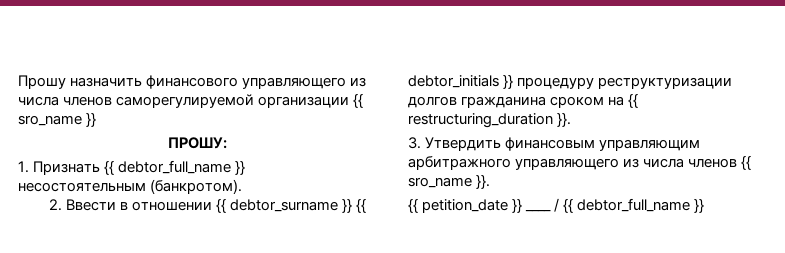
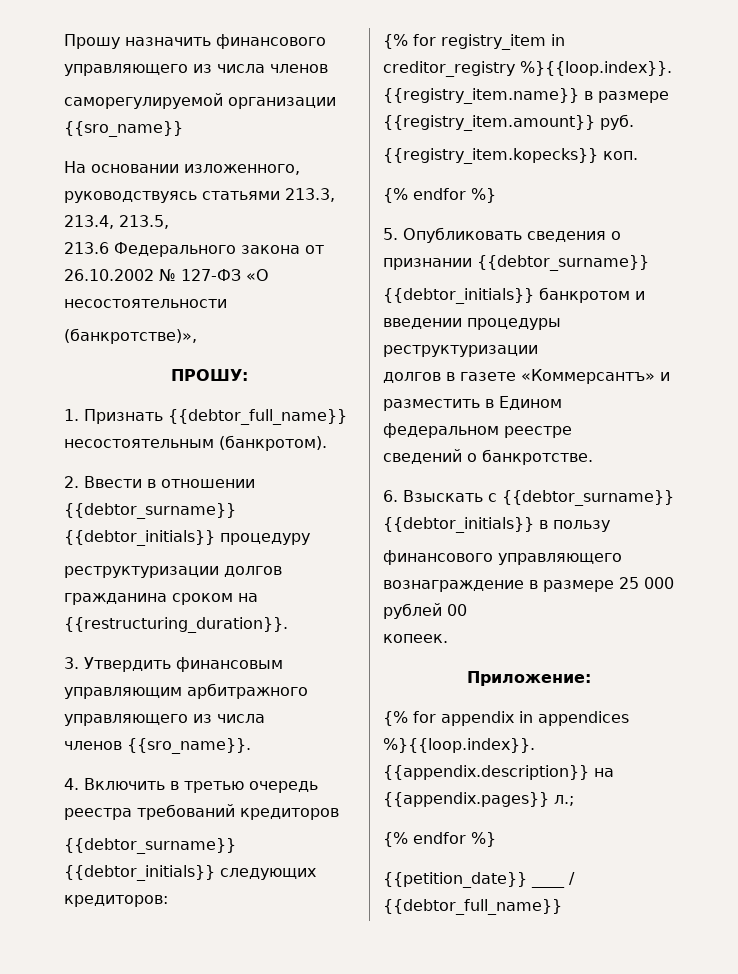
- Прошу назначить финансового управляющего из числа членов саморегулируемой организации {{ sro_name }}
+ Прошу назначить финансового управляющего из числа членов
+ саморегулируемой организации {{sro_name}}
+ На основании изложенного, руководствуясь статьями 213.3, 213.4, 213.5,
+ 213.6 Федерального закона от 26.10.2002 № 127-ФЗ «О несостоятельности
+ (банкротстве)»,
- 1. Признать {{ debtor_full_name }} несостоятельным (банкротом).
+ 1. Признать {{debtor_full_name}} несостоятельным (банкротом).
- 2. Ввести в отношении {{ debtor_surname }} {{ debtor_initials }} процедуру реструктуризации долгов гражданина сроком на {{ restructuring_duration }}.
+ 2. Ввести в отношении {{debtor_surname}} {{debtor_initials}} процедуру
+ реструктуризации долгов гражданина сроком на {{restructuring_duration}}.
- 3. Утвердить финансовым управляющим арбитражного управляющего из числа членов {{ sro_name }}.
- {{ petition_date }} ____ / {{ debtor_full_name }}
+ 3. Утвердить финансовым управляющим арбитражного управляющего из числа
+ членов {{sro_name}}.
+ 4. Включить в третью очередь реестра требований кредиторов
+ {{debtor_surname}} {{debtor_initials}} следующих кредиторов:
+ {% for registry_item in creditor_registry %}{{loop.index}}. {{registry_item.name}} в размере {{registry_item.amount}} руб.
+ {{registry_item.kopecks}} коп.
+ {% endfor %}
+ 5. Опубликовать сведения о признании {{debtor_surname}}
+ {{debtor_initials}} банкротом и введении процедуры реструктуризации
+ долгов в газете «Коммерсантъ» и разместить в Едином федеральном реестре
+ сведений о банкротстве.
+ 6. Взыскать с {{debtor_surname}} {{debtor_initials}} в пользу
+ финансового управляющего вознаграждение в размере 25 000 рублей 00
+ копеек.
+ Приложение:
+ {% for appendix in appendices %}{{loop.index}}. {{appendix.description}} на {{appendix.pages}} л.;
+ {% endfor %}
+ {{petition_date}} ____ / {{debtor_full_name}}

